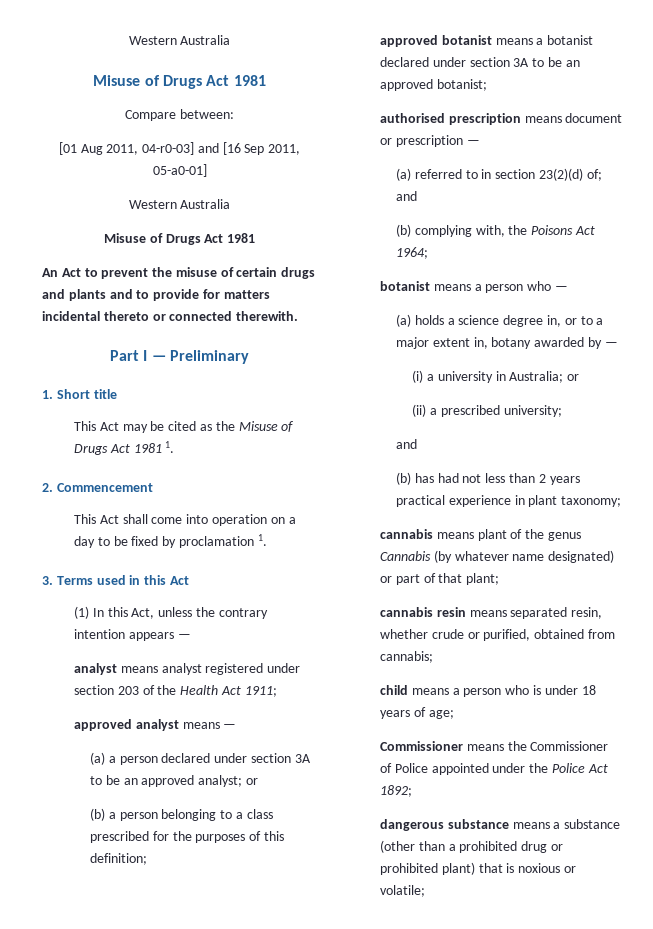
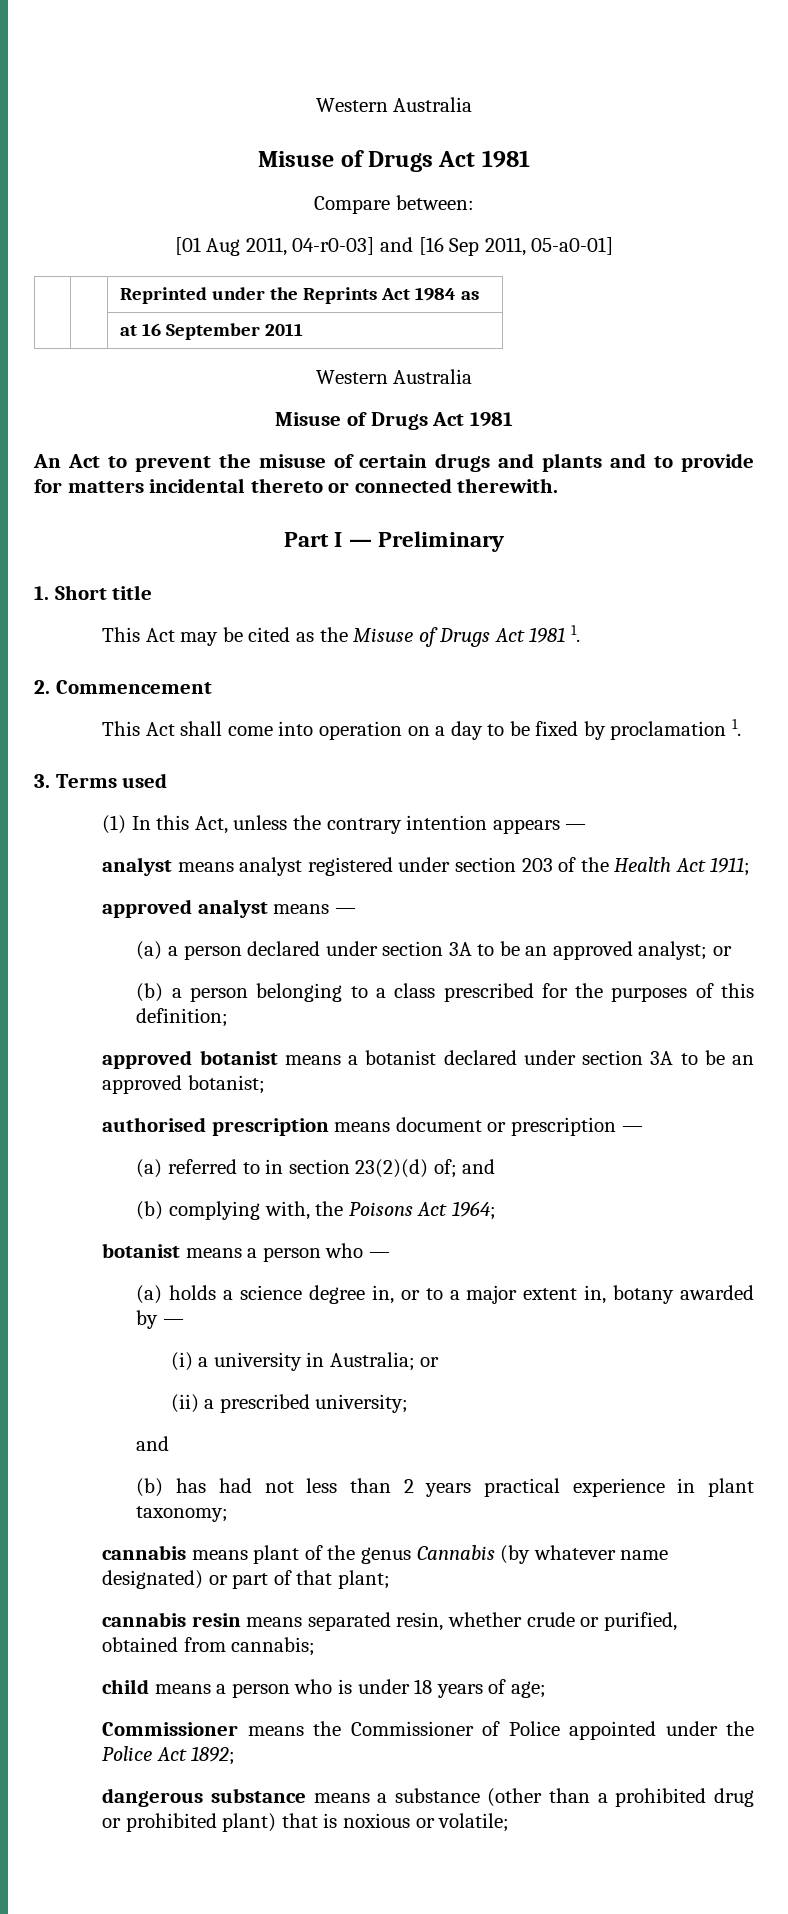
+ | | Reprinted under the Reprints Act 1984 as
+ | | at 16 September 2011
- 3. Terms used in this Act
+ 3. Terms used

